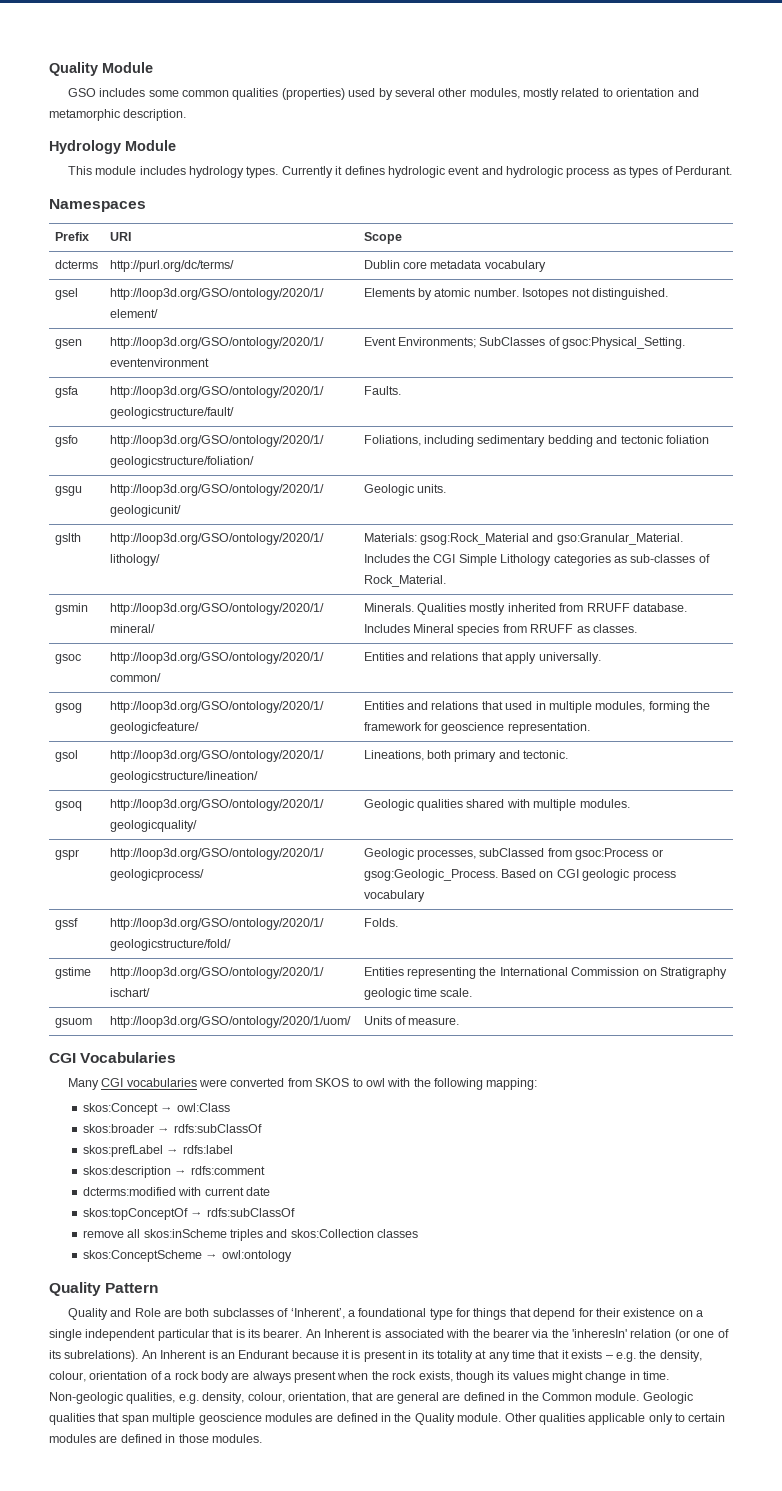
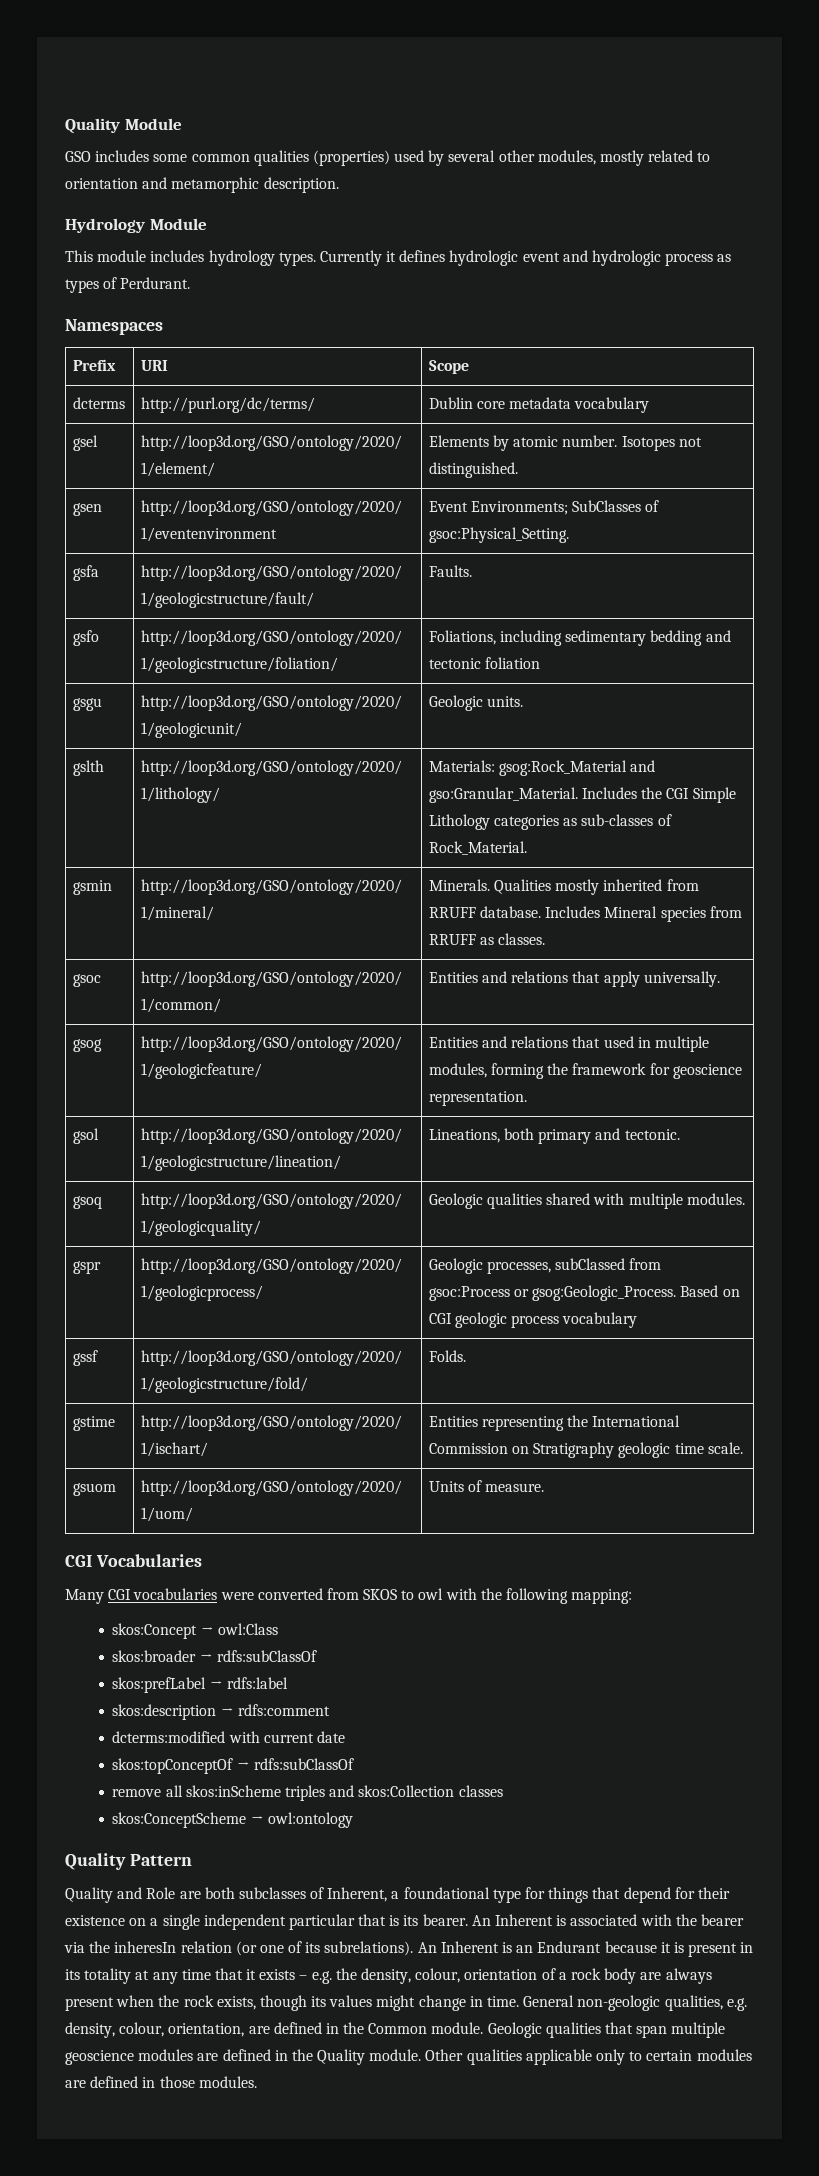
- Quality and Role are both subclasses of ‘Inherent’, a foundational type for things that depend for their existence on a single independent particular that is its bearer.
+ Quality and Role are both subclasses of Inherent, a foundational type for things that depend for their existence on a single independent particular that is its bearer.
- An Inherent is associated with the bearer via the 'inheresIn' relation (or one of its subrelations).
+ An Inherent is associated with the bearer via the inheresIn relation (or one of its subrelations).
- Non-geologic qualities, e.g. density, colour, orientation, that are general are defined in the Common module.
+ General non-geologic qualities, e.g. density, colour, orientation, are defined in the Common module.

